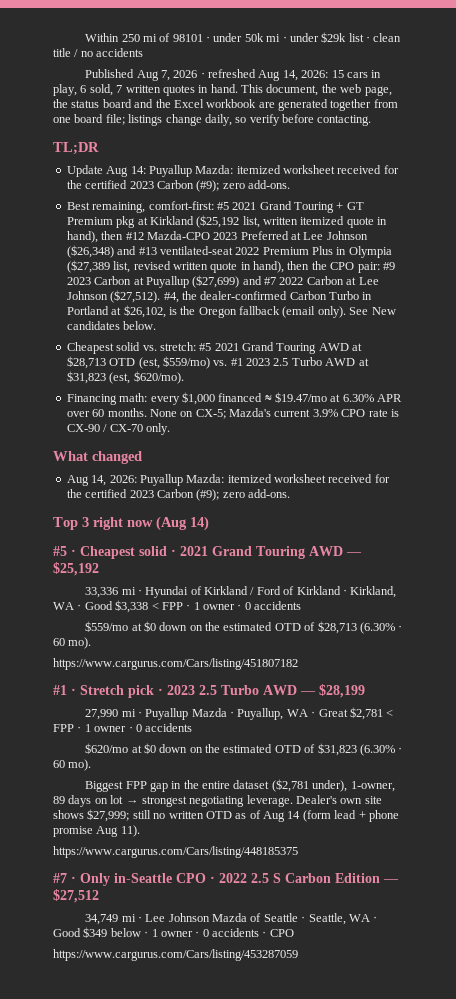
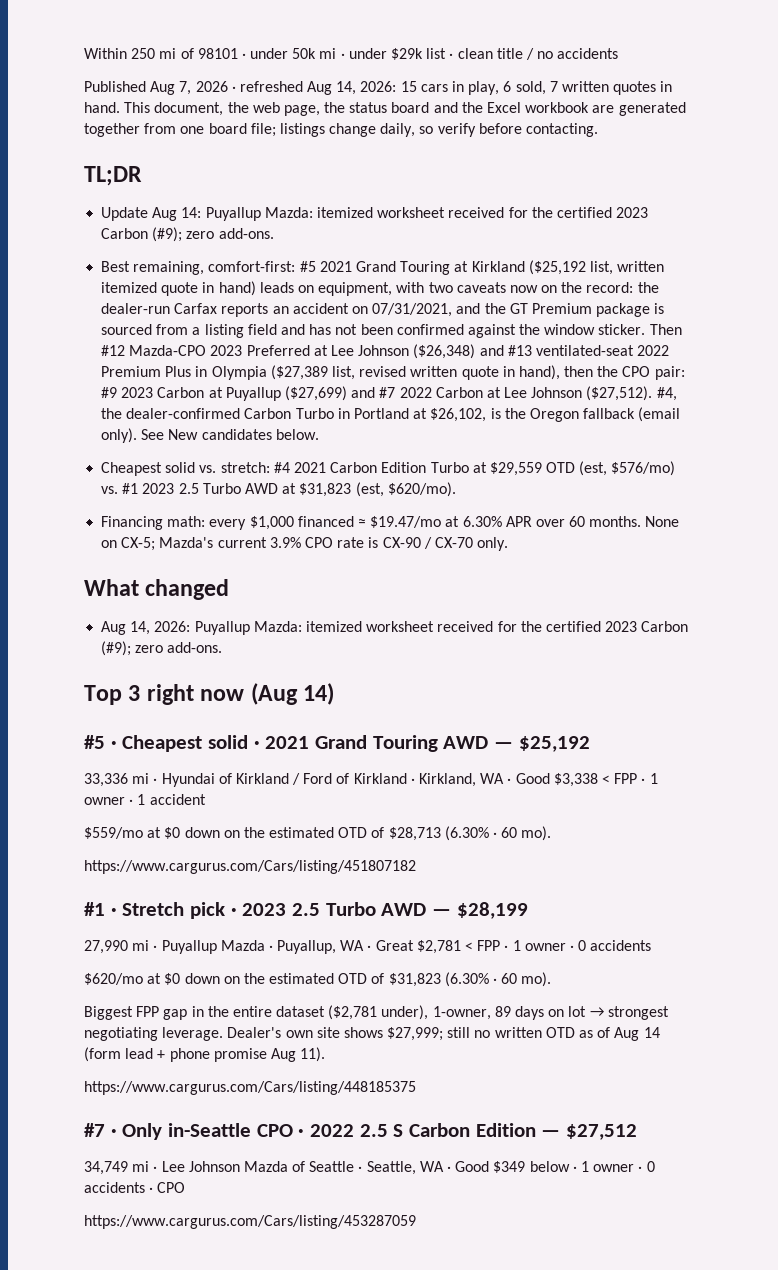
- Best remaining, comfort-first: #5 2021 Grand Touring + GT Premium pkg at Kirkland ($25,192 list, written itemized quote in hand), then #12 Mazda-CPO 2023 Preferred at Lee Johnson ($26,348) and #13 ventilated-seat 2022 Premium Plus in Olympia ($27,389 list, revised written quote in hand), then the CPO pair: #9 2023 Carbon at Puyallup ($27,699) and #7 2022 Carbon at Lee Johnson ($27,512).
+ Best remaining, comfort-first: #5 2021 Grand Touring at Kirkland ($25,192 list, written itemized quote in hand) leads on equipment, with two caveats now on the record: the dealer-run Carfax reports an accident on 07/31/2021, and the GT Premium package is sourced from a listing field and has not been confirmed against the window sticker. Then #12 Mazda-CPO 2023 Preferred at Lee Johnson ($26,348) and #13 ventilated-seat 2022 Premium Plus in Olympia ($27,389 list, revised written quote in hand), then the CPO pair: #9 2023 Carbon at Puyallup ($27,699) and #7 2022 Carbon at Lee Johnson ($27,512).
- Cheapest solid vs. stretch: #5 2021 Grand Touring AWD at $28,713 OTD (est, $559/mo) vs. #1 2023 2.5 Turbo AWD at $31,823 (est, $620/mo).
+ Cheapest solid vs. stretch: #4 2021 Carbon Edition Turbo at $29,559 OTD (est, $576/mo) vs. #1 2023 2.5 Turbo AWD at $31,823 (est, $620/mo).
- 33,336 mi · Hyundai of Kirkland / Ford of Kirkland · Kirkland, WA · Good $3,338 < FPP · 1 owner · 0 accidents
+ 33,336 mi · Hyundai of Kirkland / Ford of Kirkland · Kirkland, WA · Good $3,338 < FPP · 1 owner · 1 accident

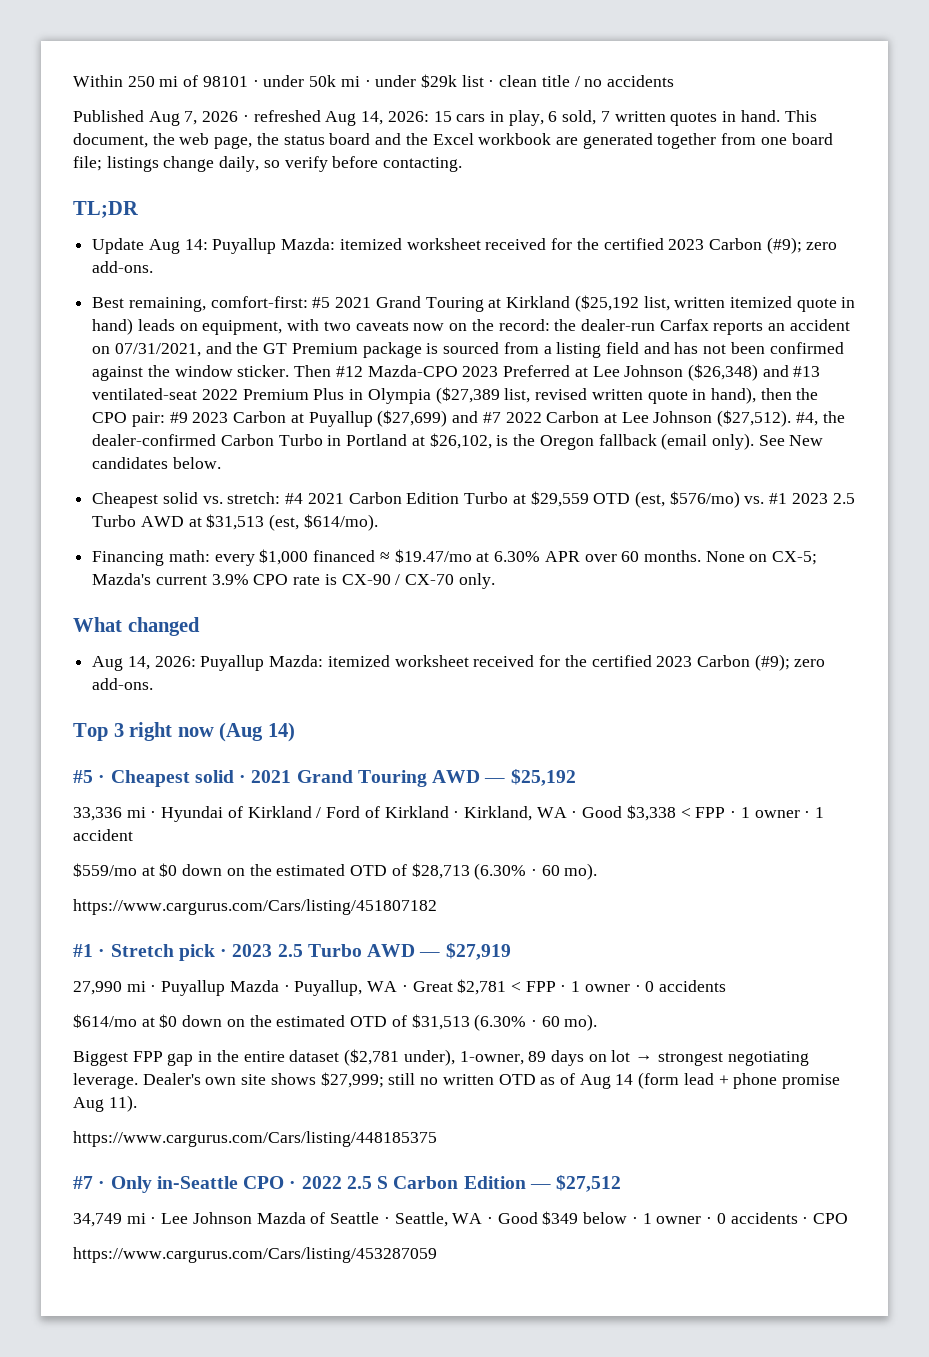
- Cheapest solid vs. stretch: #4 2021 Carbon Edition Turbo at $29,559 OTD (est, $576/mo) vs. #1 2023 2.5 Turbo AWD at $31,823 (est, $620/mo).
+ Cheapest solid vs. stretch: #4 2021 Carbon Edition Turbo at $29,559 OTD (est, $576/mo) vs. #1 2023 2.5 Turbo AWD at $31,513 (est, $614/mo).
- #1 · Stretch pick · 2023 2.5 Turbo AWD — $28,199
+ #1 · Stretch pick · 2023 2.5 Turbo AWD — $27,919
- $620/mo at $0 down on the estimated OTD of $31,823 (6.30% · 60 mo).
+ $614/mo at $0 down on the estimated OTD of $31,513 (6.30% · 60 mo).

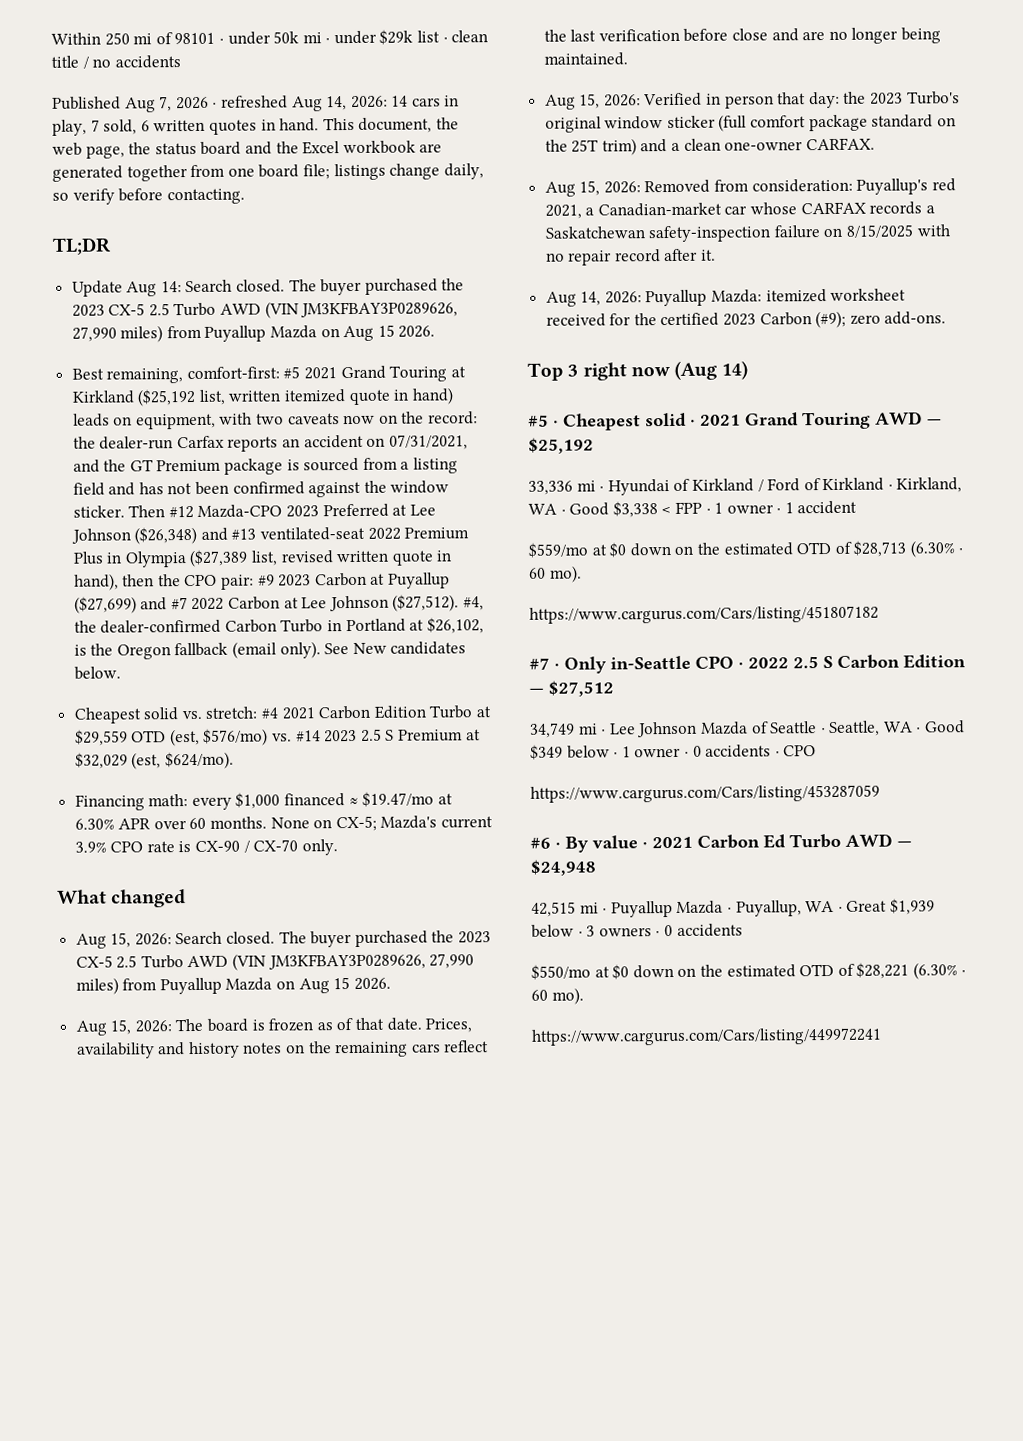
- Published Aug 7, 2026 · refreshed Aug 14, 2026: 15 cars in play, 6 sold, 7 written quotes in hand.
+ Published Aug 7, 2026 · refreshed Aug 14, 2026: 14 cars in play, 7 sold, 6 written quotes in hand.
- Update Aug 14: Puyallup Mazda: itemized worksheet received for the certified 2023 Carbon (#9); zero add-ons.
+ Update Aug 14: Search closed. The buyer purchased the 2023 CX-5 2.5 Turbo AWD (VIN JM3KFBAY3P0289626, 27,990 miles) from Puyallup Mazda on Aug 15 2026.
- Cheapest solid vs. stretch: #4 2021 Carbon Edition Turbo at $29,559 OTD (est, $576/mo) vs. #1 2023 2.5 Turbo AWD at $31,513 (est, $614/mo).
+ Cheapest solid vs. stretch: #4 2021 Carbon Edition Turbo at $29,559 OTD (est, $576/mo) vs. #14 2023 2.5 S Premium at $32,029 (est, $624/mo).
+ Aug 15, 2026: Search closed. The buyer purchased the 2023 CX-5 2.5 Turbo AWD (VIN JM3KFBAY3P0289626, 27,990 miles) from Puyallup Mazda on Aug 15 2026.
+ Aug 15, 2026: The board is frozen as of that date. Prices, availability and history notes on the remaining cars reflect the last verification before close and are no longer being maintained.
+ Aug 15, 2026: Verified in person that day: the 2023 Turbo's original window sticker (full comfort package standard on the 25T trim) and a clean one-owner CARFAX.
+ Aug 15, 2026: Removed from consideration: Puyallup's red 2021, a Canadian-market car whose CARFAX records a Saskatchewan safety-inspection failure on 8/15/2025 with no repair record after it.
- #1 · Stretch pick · 2023 2.5 Turbo AWD — $27,919
- 27,990 mi · Puyallup Mazda · Puyallup, WA · Great $2,781 < FPP · 1 owner · 0 accidents
- $614/mo at $0 down on the estimated OTD of $31,513 (6.30% · 60 mo).
- Biggest FPP gap in the entire dataset ($2,781 under), 1-owner, 89 days on lot → strongest negotiating leverage. Dealer's own site shows $27,999; still no written OTD as of Aug 14 (form lead + phone promise Aug 11).
- https://www.cargurus.com/Cars/listing/448185375
+ #6 · By value · 2021 Carbon Ed Turbo AWD — $24,948
+ 42,515 mi · Puyallup Mazda · Puyallup, WA · Great $1,939 below · 3 owners · 0 accidents
+ $550/mo at $0 down on the estimated OTD of $28,221 (6.30% · 60 mo).
+ https://www.cargurus.com/Cars/listing/449972241

